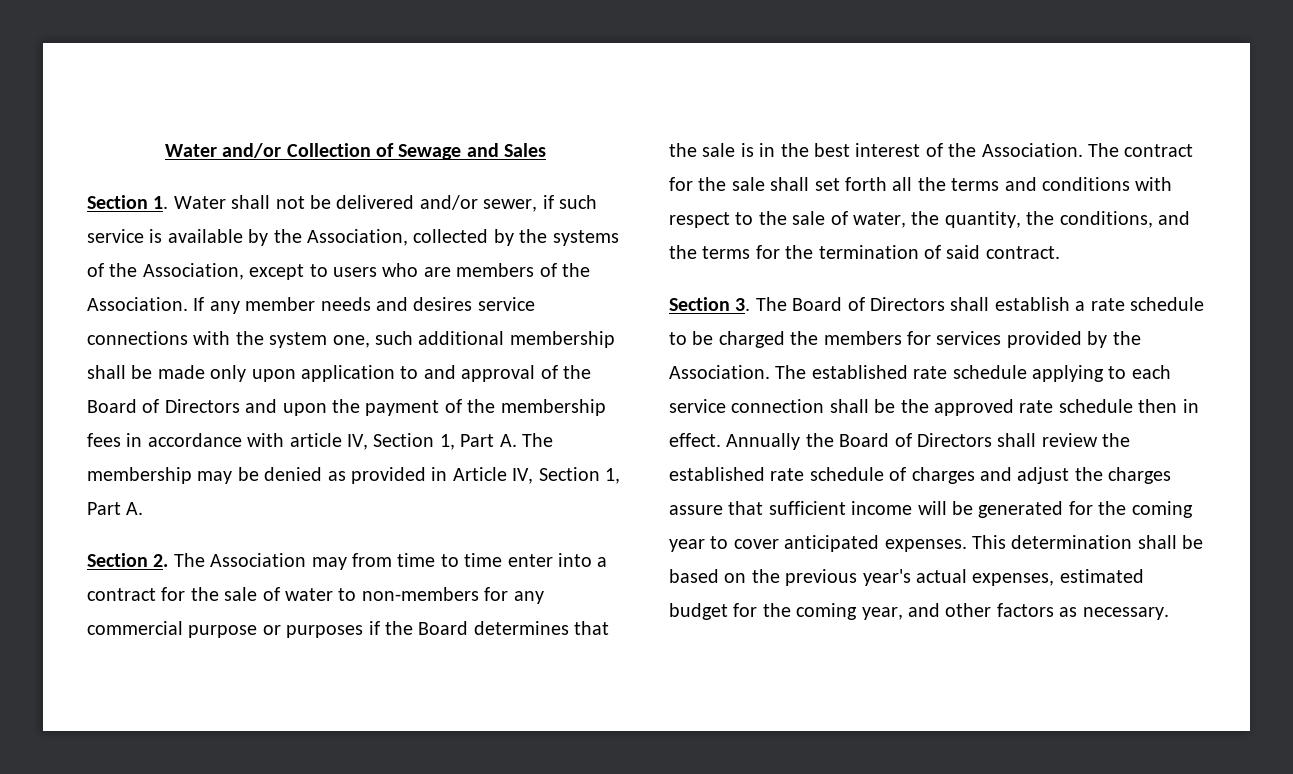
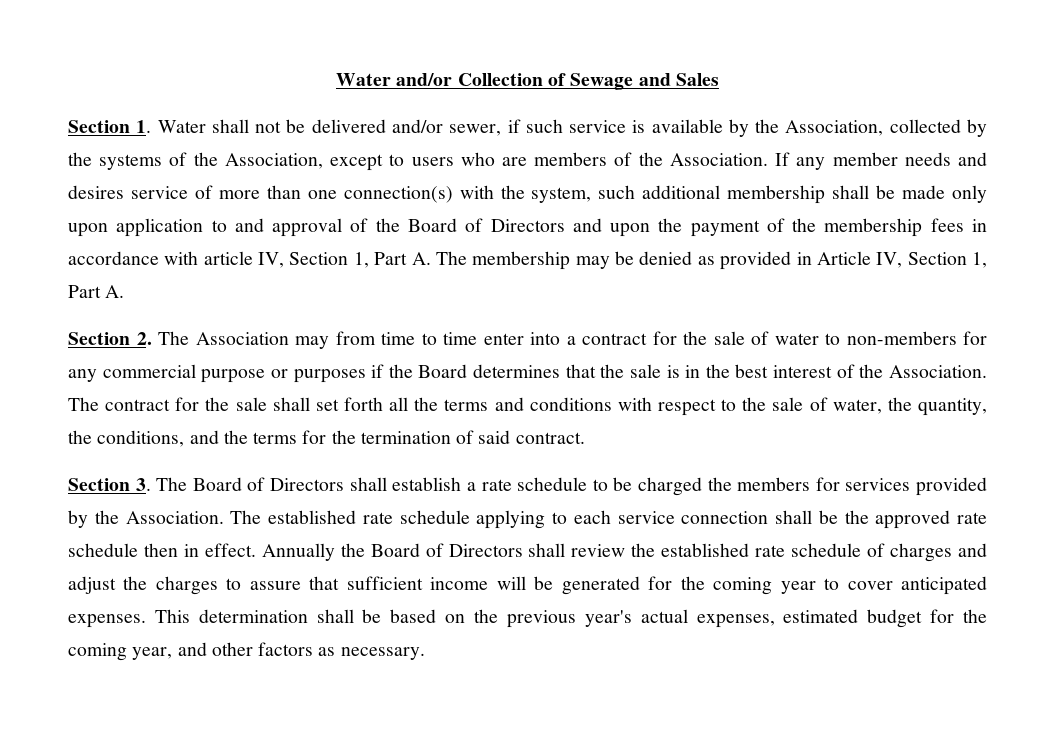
- If any member needs and desires service connections with the system one, such additional membership shall be made only upon application to and approval of the Board of Directors and upon the payment of the membership fees in accordance with article IV, Section 1, Part A. The membership may be denied as provided in Article IV, Section 1, Part A.
+ If any member needs and desires service of more than one connection(s) with the system, such additional membership shall be made only upon application to and approval of the Board of Directors and upon the payment of the membership fees in accordance with article IV, Section 1, Part A. The membership may be denied as provided in Article IV, Section 1, Part A.
- Annually the Board of Directors shall review the established rate schedule of charges and adjust the charges assure that sufficient income will be generated for the coming year to cover anticipated expenses.
+ Annually the Board of Directors shall review the established rate schedule of charges and adjust the charges to assure that sufficient income will be generated for the coming year to cover anticipated expenses.

